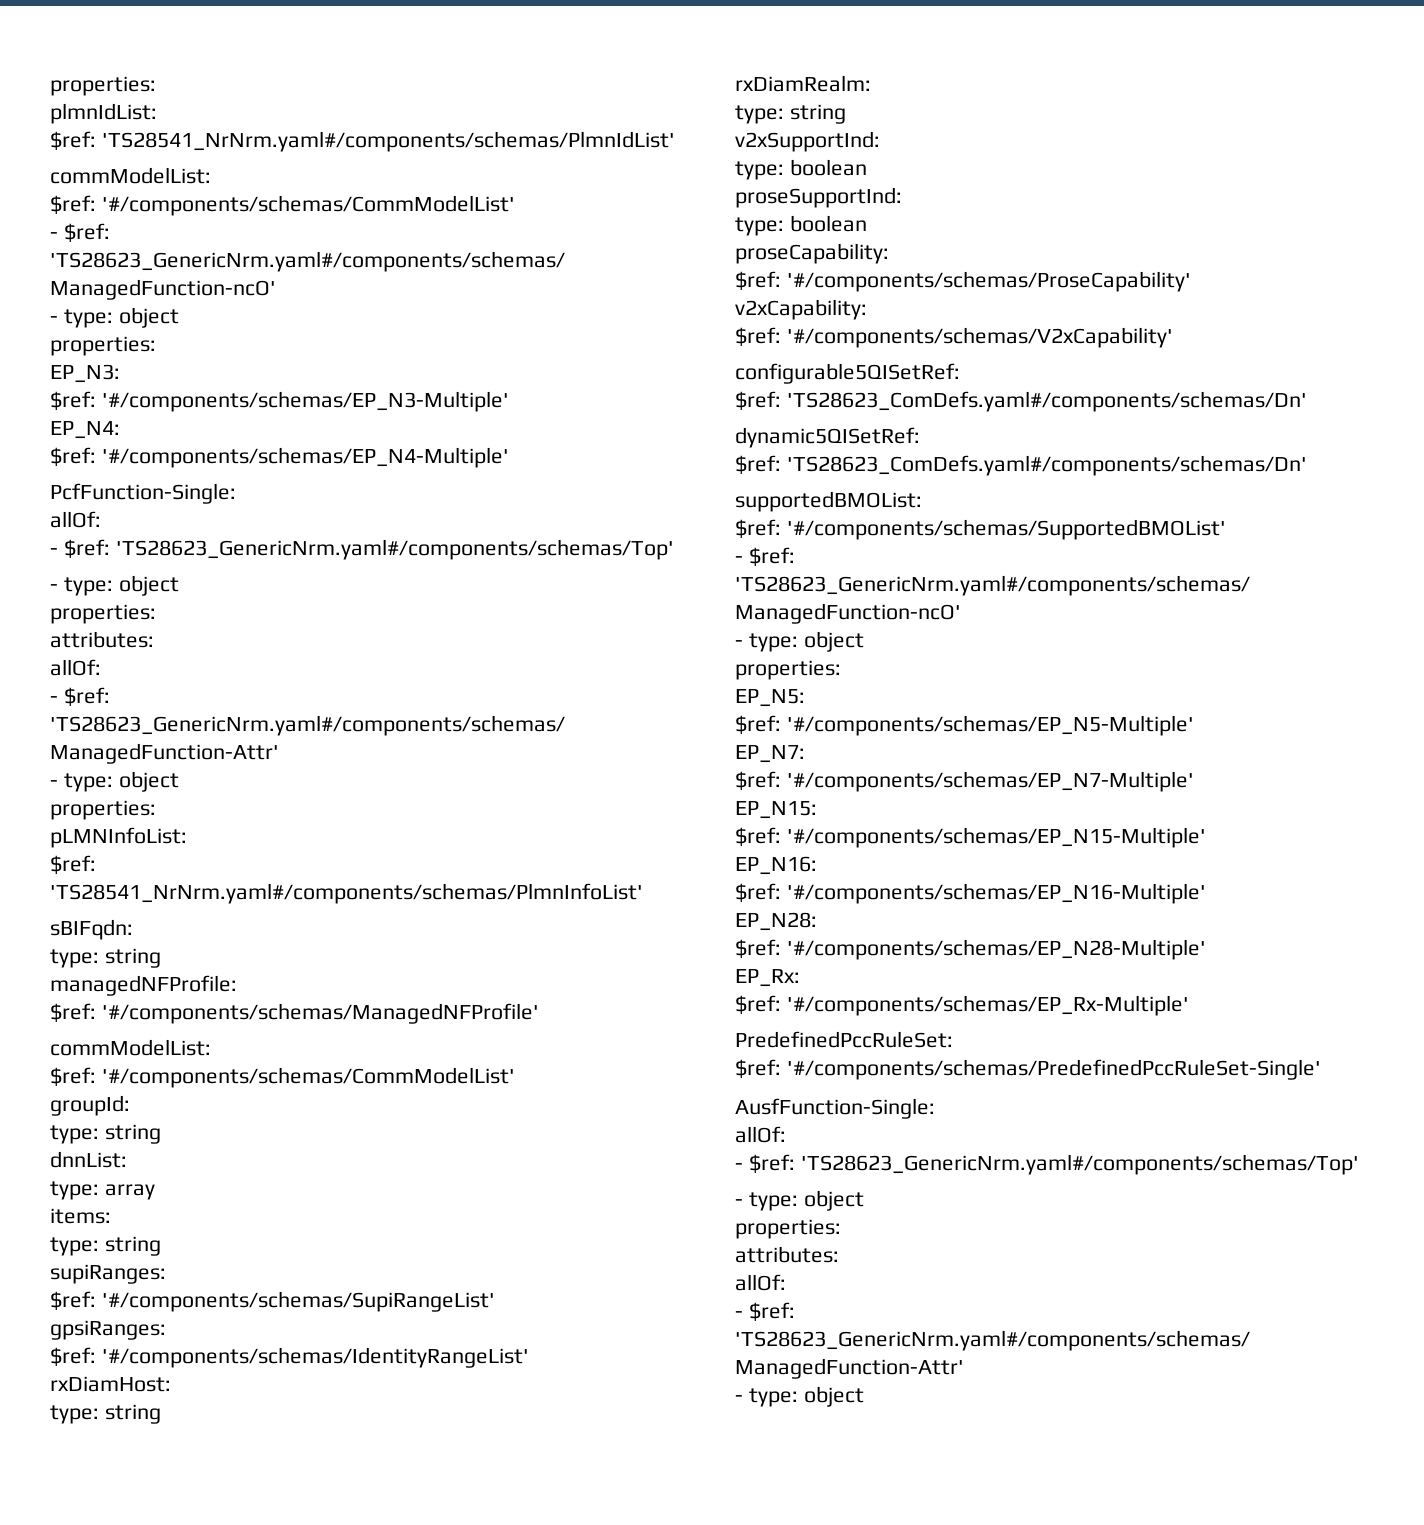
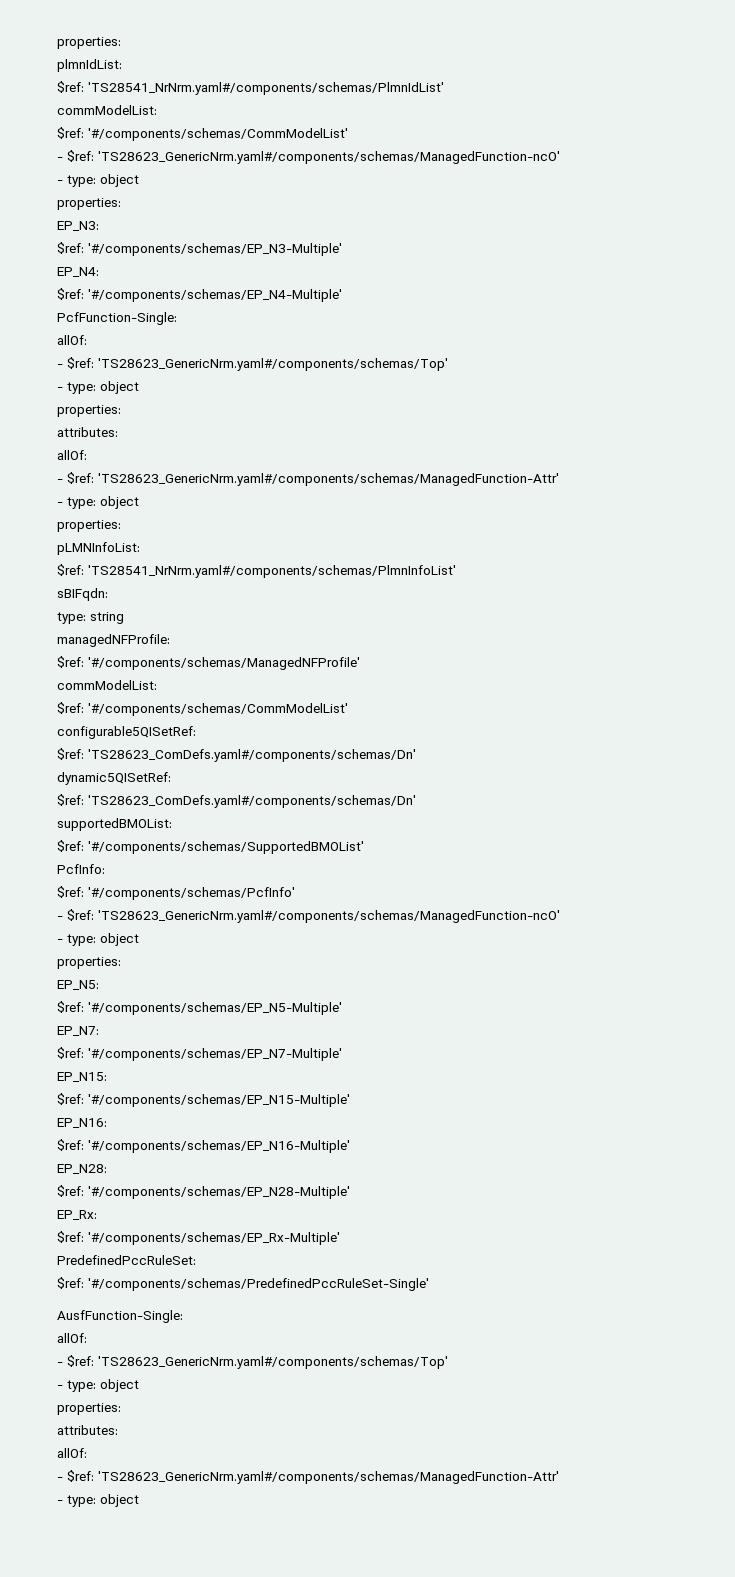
- groupId:
- type: string
- dnnList:
- type: array
- items:
- type: string
- supiRanges:
- $ref: '#/components/schemas/SupiRangeList'
- gpsiRanges:
- $ref: '#/components/schemas/IdentityRangeList'
- rxDiamHost:
- type: string
- rxDiamRealm:
- type: string
- v2xSupportInd:
- type: boolean
- proseSupportInd:
- type: boolean
- proseCapability:
- $ref: '#/components/schemas/ProseCapability'
- v2xCapability:
- $ref: '#/components/schemas/V2xCapability'
+ PcfInfo:
+ $ref: '#/components/schemas/PcfInfo'

